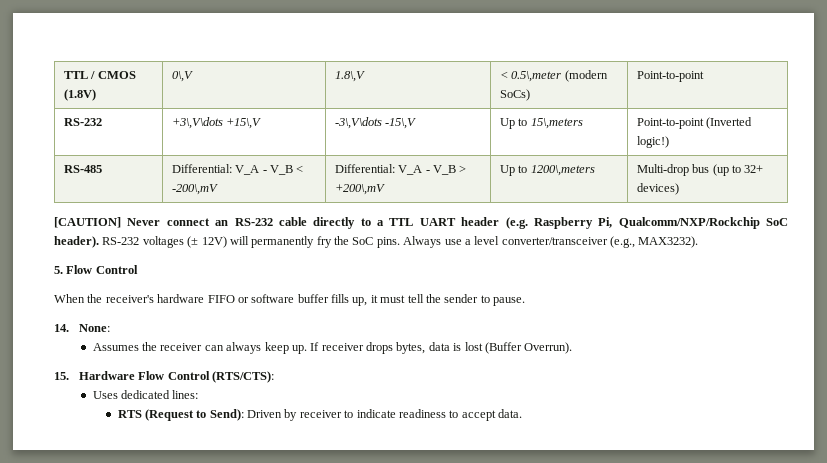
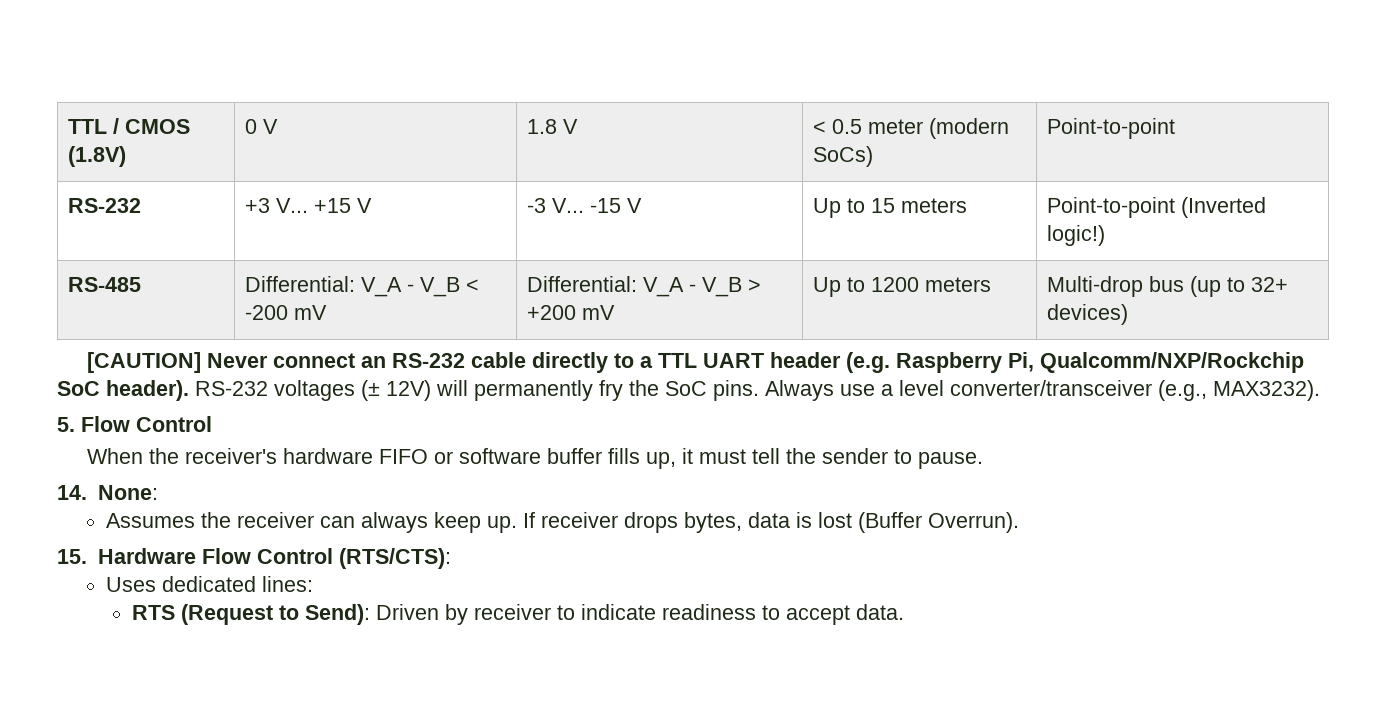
- TTL / CMOS (1.8V) | 0\,V | 1.8\,V | < 0.5\,meter (modern SoCs) | Point-to-point
+ TTL / CMOS (1.8V) | 0 V | 1.8 V | < 0.5 meter (modern SoCs) | Point-to-point
- RS-232 | +3\,V\dots +15\,V | -3\,V\dots -15\,V | Up to 15\,meters | Point-to-point (Inverted logic!)
+ RS-232 | +3 V... +15 V | -3 V... -15 V | Up to 15 meters | Point-to-point (Inverted logic!)
- RS-485 | Differential: V_A - V_B < -200\,mV | Differential: V_A - V_B > +200\,mV | Up to 1200\,meters | Multi-drop bus (up to 32+ devices)
+ RS-485 | Differential: V_A - V_B < -200 mV | Differential: V_A - V_B > +200 mV | Up to 1200 meters | Multi-drop bus (up to 32+ devices)

